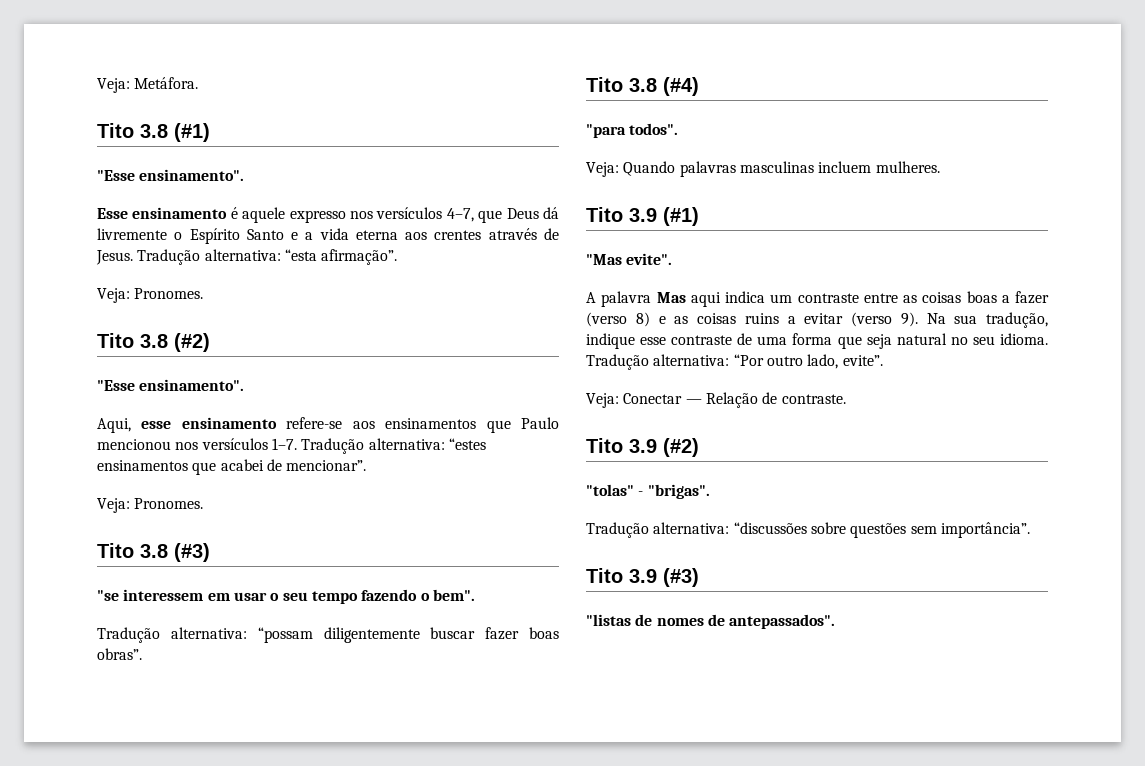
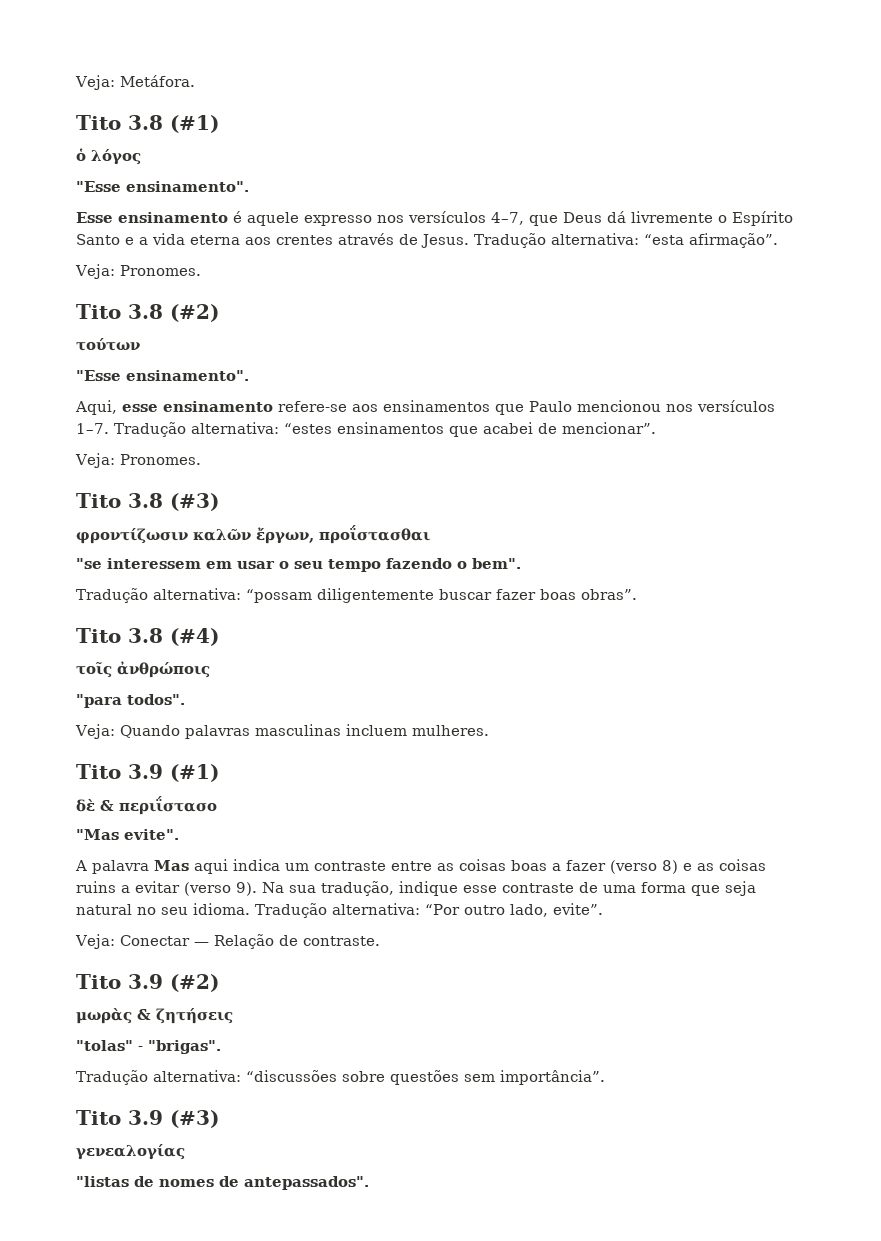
+ ὁ λόγος
+ τούτων
+ φροντίζωσιν καλῶν ἔργων, προΐστασθαι
+ τοῖς ἀνθρώποις
+ δὲ & περιΐστασο
+ μωρὰς & ζητήσεις
+ γενεαλογίας

